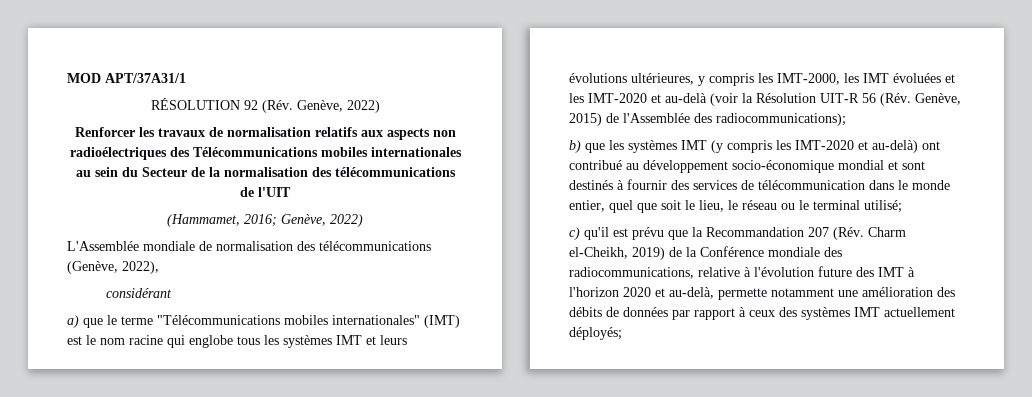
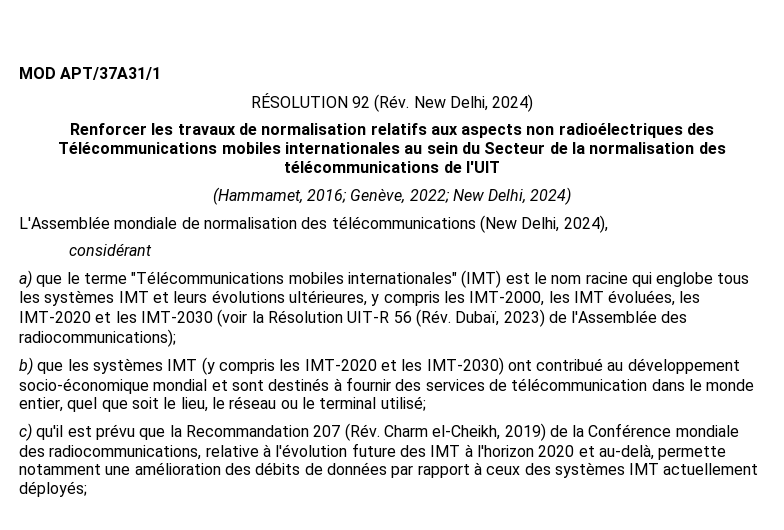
- RÉSOLUTION 92 (Rév. Genève, 2022)
+ RÉSOLUTION 92 (Rév. New Delhi, 2024)
- (Hammamet, 2016; Genève, 2022)
+ (Hammamet, 2016; Genève, 2022; New Delhi, 2024)
- L'Assemblée mondiale de normalisation des télécommunications (Genève, 2022),
+ L'Assemblée mondiale de normalisation des télécommunications (New Delhi, 2024),
- a) que le terme "Télécommunications mobiles internationales" (IMT) est le nom racine qui englobe tous les systèmes IMT et leurs évolutions ultérieures, y compris les IMT-2000, les IMT évoluées et les IMT-2020 et au-delà (voir la Résolution UIT-R 56 (Rév. Genève, 2015) de l'Assemblée des radiocommunications);
+ a) que le terme "Télécommunications mobiles internationales" (IMT) est le nom racine qui englobe tous les systèmes IMT et leurs évolutions ultérieures, y compris les IMT-2000, les IMT évoluées, les IMT-2020 et les IMT-2030 (voir la Résolution UIT-R 56 (Rév. Dubaï, 2023) de l'Assemblée des radiocommunications);
- b) que les systèmes IMT (y compris les IMT-2020 et au-delà) ont contribué au développement socio-économique mondial et sont destinés à fournir des services de télécommunication dans le monde entier, quel que soit le lieu, le réseau ou le terminal utilisé;
+ b) que les systèmes IMT (y compris les IMT-2020 et les IMT-2030) ont contribué au développement socio-économique mondial et sont destinés à fournir des services de télécommunication dans le monde entier, quel que soit le lieu, le réseau ou le terminal utilisé;

